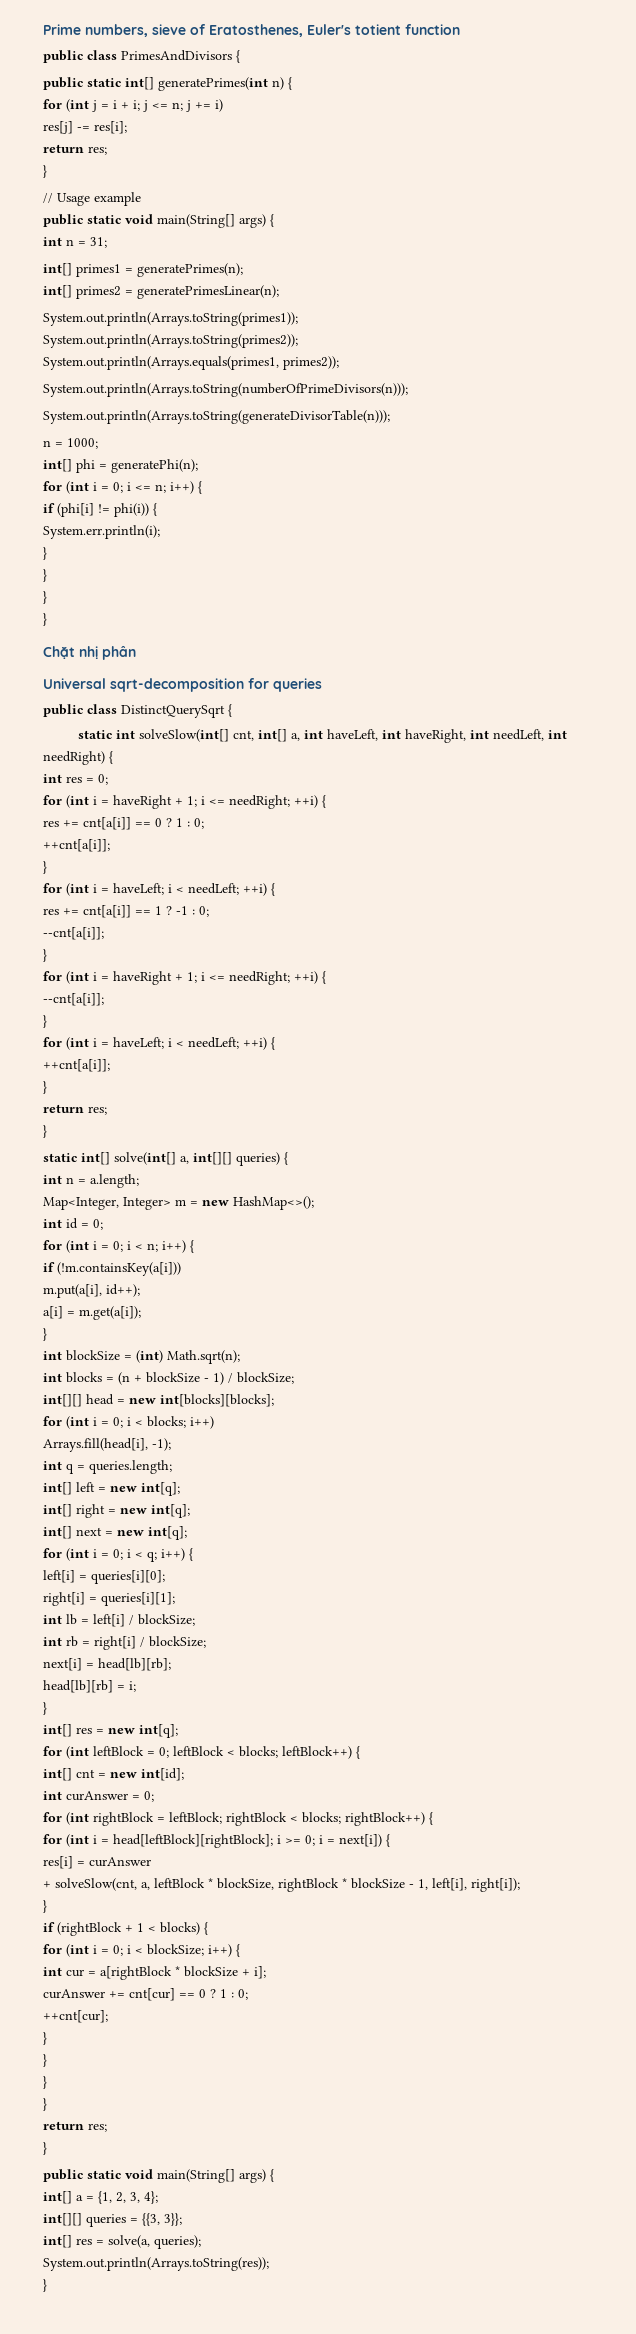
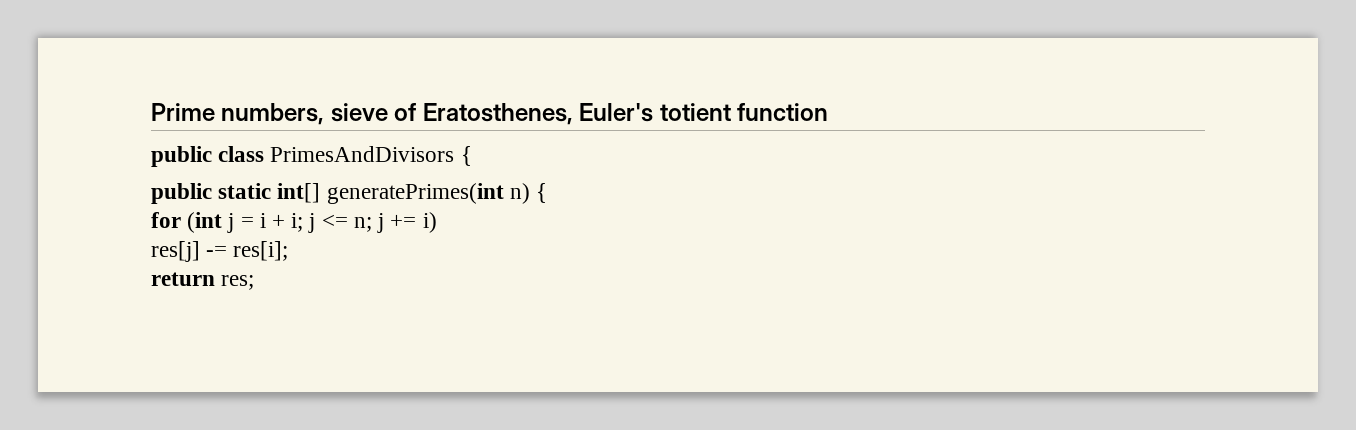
  res[j] -= res[i];
  return res;
- }
- // Usage example
- public static void main(String[] args) {
- int n = 31;
- int[] primes1 = generatePrimes(n);
- int[] primes2 = generatePrimesLinear(n);
- System.out.println(Arrays.toString(primes1));
- System.out.println(Arrays.toString(primes2));
- System.out.println(Arrays.equals(primes1, primes2));
- System.out.println(Arrays.toString(numberOfPrimeDivisors(n)));
- System.out.println(Arrays.toString(generateDivisorTable(n)));
- n = 1000;
- int[] phi = generatePhi(n);
- for (int i = 0; i <= n; i++) {
- if (phi[i] != phi(i)) {
- System.err.println(i);
- }
- }
- }
- }
- Chặt nhị phân
- Universal sqrt-decomposition for queries
- public class DistinctQuerySqrt {
- static int solveSlow(int[] cnt, int[] a, int haveLeft, int haveRight, int needLeft, int needRight) {
- int res = 0;
- for (int i = haveRight + 1; i <= needRight; ++i) {
- res += cnt[a[i]] == 0 ? 1 : 0;
- ++cnt[a[i]];
- }
- for (int i = haveLeft; i < needLeft; ++i) {
- res += cnt[a[i]] == 1 ? -1 : 0;
- --cnt[a[i]];
- }
- for (int i = haveRight + 1; i <= needRight; ++i) {
- --cnt[a[i]];
- }
- for (int i = haveLeft; i < needLeft; ++i) {
- ++cnt[a[i]];
- }
- return res;
- }
- static int[] solve(int[] a, int[][] queries) {
- int n = a.length;
- Map<Integer, Integer> m = new HashMap<>();
- int id = 0;
- for (int i = 0; i < n; i++) {
- if (!m.containsKey(a[i]))
- m.put(a[i], id++);
- a[i] = m.get(a[i]);
- }
- int blockSize = (int) Math.sqrt(n);
- int blocks = (n + blockSize - 1) / blockSize;
- int[][] head = new int[blocks][blocks];
- for (int i = 0; i < blocks; i++)
- Arrays.fill(head[i], -1);
- int q = queries.length;
- int[] left = new int[q];
- int[] right = new int[q];
- int[] next = new int[q];
- for (int i = 0; i < q; i++) {
- left[i] = queries[i][0];
- right[i] = queries[i][1];
- int lb = left[i] / blockSize;
- int rb = right[i] / blockSize;
- next[i] = head[lb][rb];
- head[lb][rb] = i;
- }
- int[] res = new int[q];
- for (int leftBlock = 0; leftBlock < blocks; leftBlock++) {
- int[] cnt = new int[id];
- int curAnswer = 0;
- for (int rightBlock = leftBlock; rightBlock < blocks; rightBlock++) {
- for (int i = head[leftBlock][rightBlock]; i >= 0; i = next[i]) {
- res[i] = curAnswer
- + solveSlow(cnt, a, leftBlock * blockSize, rightBlock * blockSize - 1, left[i], right[i]);
- }
- if (rightBlock + 1 < blocks) {
- for (int i = 0; i < blockSize; i++) {
- int cur = a[rightBlock * blockSize + i];
- curAnswer += cnt[cur] == 0 ? 1 : 0;
- ++cnt[cur];
- }
- }
- }
- }
- return res;
- }
- public static void main(String[] args) {
- int[] a = {1, 2, 3, 4};
- int[][] queries = {{3, 3}};
- int[] res = solve(a, queries);
- System.out.println(Arrays.toString(res));
- }

